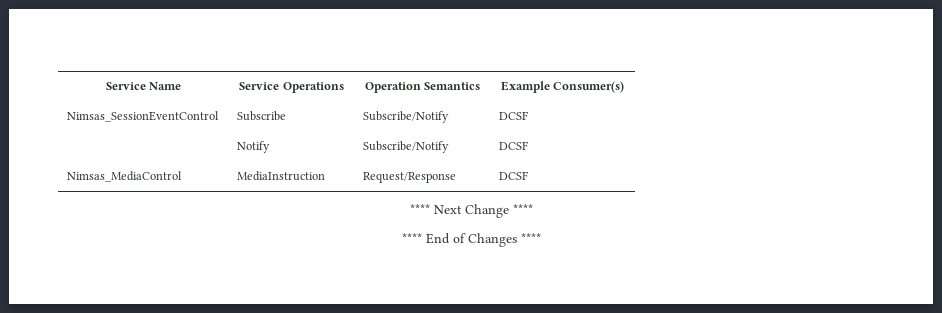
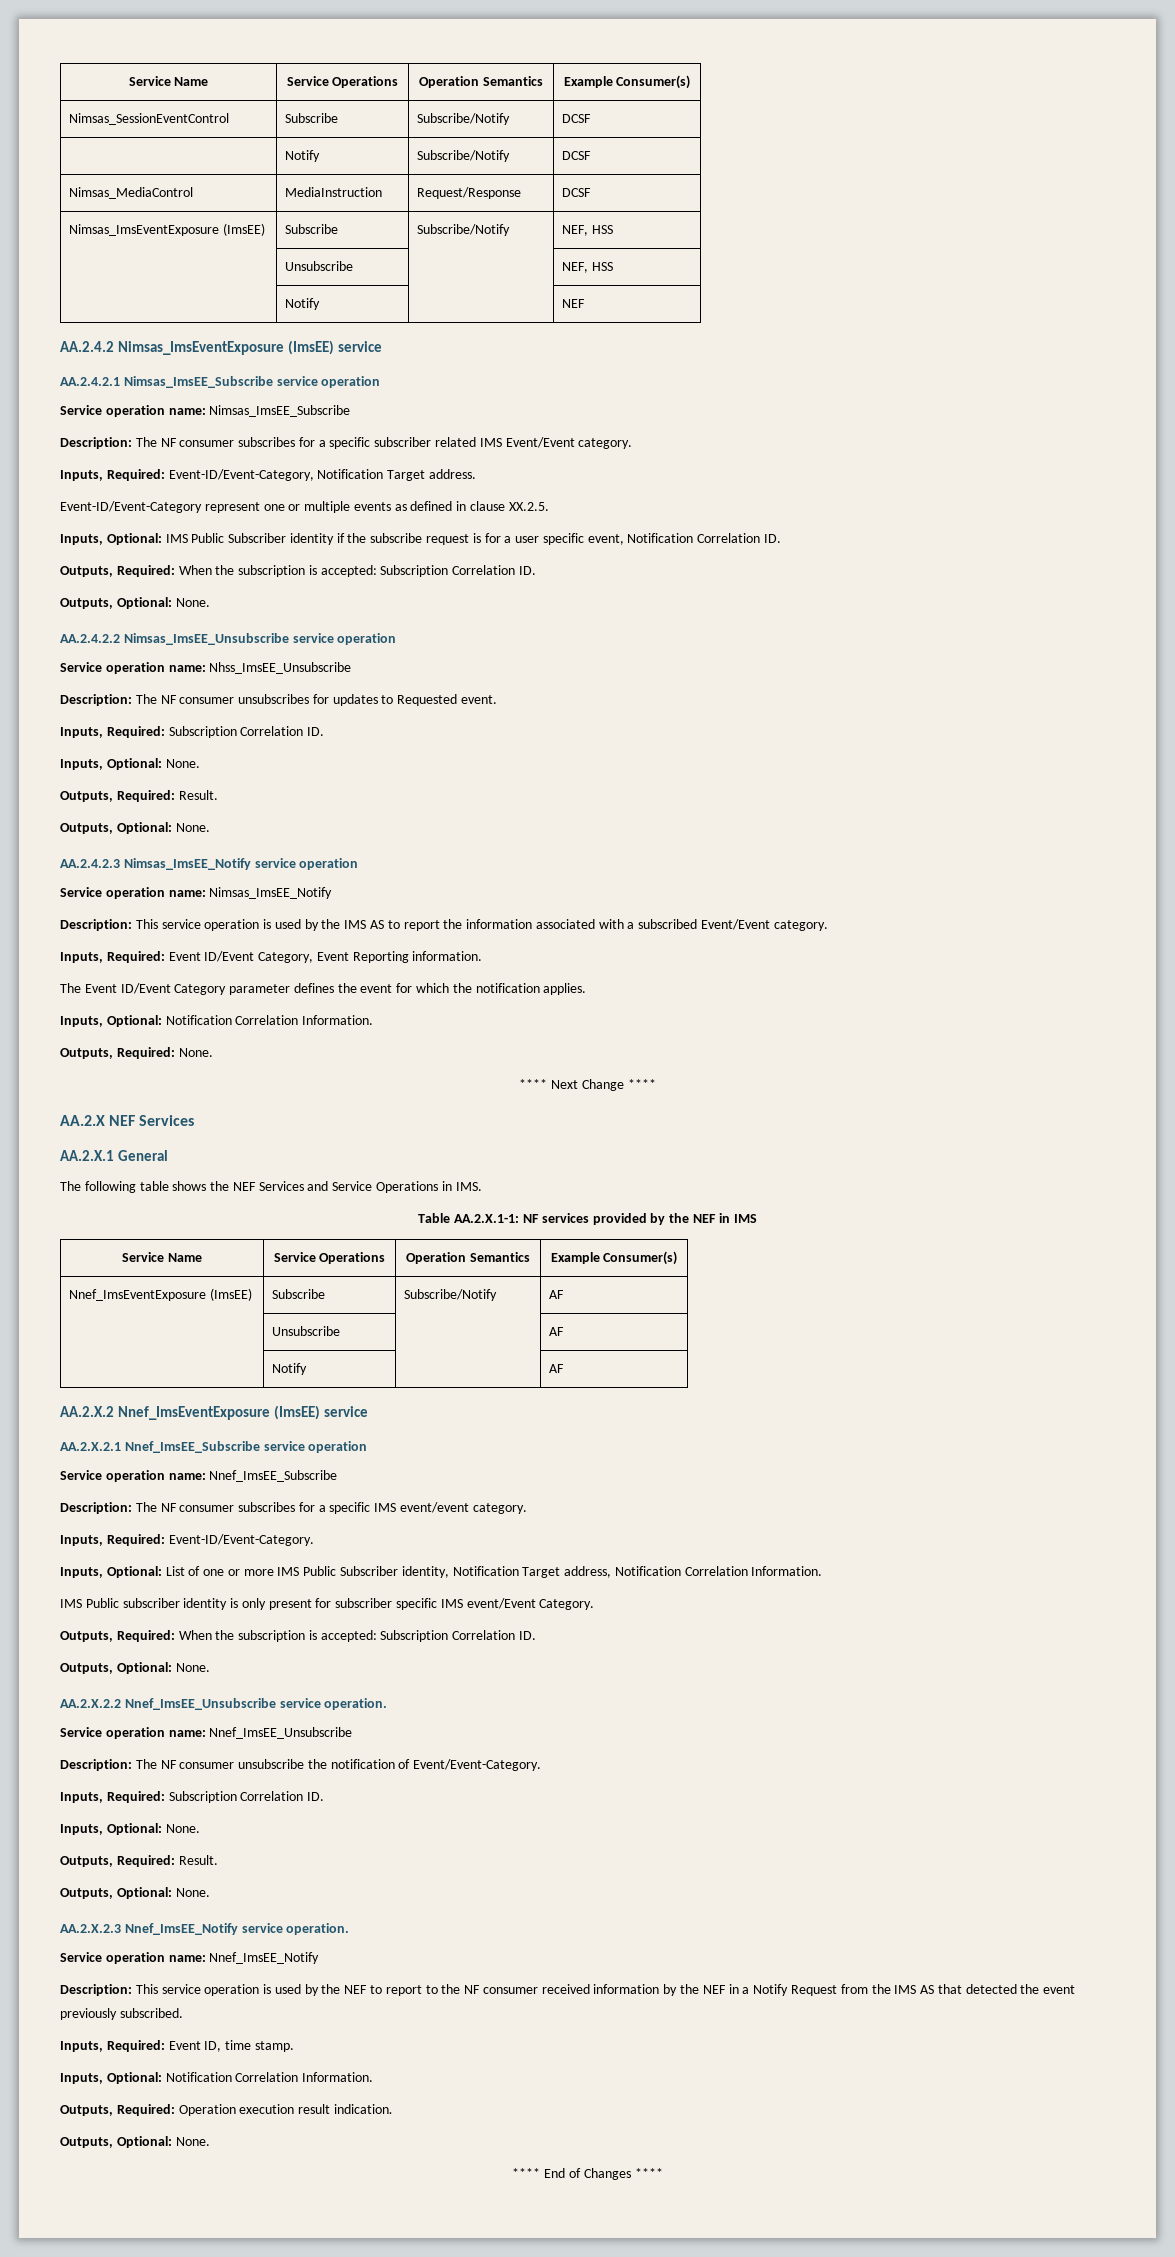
+ Nimsas_ImsEventExposure (ImsEE) | Subscribe | Subscribe/Notify | NEF, HSS
+ | Unsubscribe | | NEF, HSS
+ | Notify | | NEF
+ AA.2.4.2 Nimsas_ImsEventExposure (ImsEE) service
+ AA.2.4.2.1 Nimsas_ImsEE_Subscribe service operation
+ Service operation name: Nimsas_ImsEE_Subscribe
+ Description: The NF consumer subscribes for a specific subscriber related IMS Event/Event category.
+ Inputs, Required: Event-ID/Event-Category, Notification Target address.
+ Event-ID/Event-Category represent one or multiple events as defined in clause XX.2.5.
+ Inputs, Optional: IMS Public Subscriber identity if the subscribe request is for a user specific event, Notification Correlation ID.
+ Outputs, Required: When the subscription is accepted: Subscription Correlation ID.
+ Outputs, Optional: None.
+ AA.2.4.2.2 Nimsas_ImsEE_Unsubscribe service operation
+ Service operation name: Nhss_ImsEE_Unsubscribe
+ Description: The NF consumer unsubscribes for updates to Requested event.
+ Inputs, Required: Subscription Correlation ID.
+ Inputs, Optional: None.
+ Outputs, Required: Result.
+ Outputs, Optional: None.
+ AA.2.4.2.3 Nimsas_ImsEE_Notify service operation
+ Service operation name: Nimsas_ImsEE_Notify
+ Description: This service operation is used by the IMS AS to report the information associated with a subscribed Event/Event category.
+ Inputs, Required: Event ID/Event Category, Event Reporting information.
+ The Event ID/Event Category parameter defines the event for which the notification applies.
+ Inputs, Optional: Notification Correlation Information.
+ Outputs, Required: None.
  **** Next Change ****
+ AA.2.X NEF Services
+ AA.2.X.1 General
+ The following table shows the NEF Services and Service Operations in IMS.
+ Table AA.2.X.1-1: NF services provided by the NEF in IMS
+ Service Name | Service Operations | Operation Semantics | Example Consumer(s)
+ Nnef_ImsEventExposure (ImsEE) | Subscribe | Subscribe/Notify | AF
+ | Unsubscribe | | AF
+ | Notify | | AF
+ AA.2.X.2 Nnef_ImsEventExposure (ImsEE) service
+ AA.2.X.2.1 Nnef_ImsEE_Subscribe service operation
+ Service operation name: Nnef_ImsEE_Subscribe
+ Description: The NF consumer subscribes for a specific IMS event/event category.
+ Inputs, Required: Event-ID/Event-Category.
+ Inputs, Optional: List of one or more IMS Public Subscriber identity, Notification Target address, Notification Correlation Information.
+ IMS Public subscriber identity is only present for subscriber specific IMS event/Event Category.
+ Outputs, Required: When the subscription is accepted: Subscription Correlation ID.
+ Outputs, Optional: None.
+ AA.2.X.2.2 Nnef_ImsEE_Unsubscribe service operation.
+ Service operation name: Nnef_ImsEE_Unsubscribe
+ Description: The NF consumer unsubscribe the notification of Event/Event-Category.
+ Inputs, Required: Subscription Correlation ID.
+ Inputs, Optional: None.
+ Outputs, Required: Result.
+ Outputs, Optional: None.
+ AA.2.X.2.3 Nnef_ImsEE_Notify service operation.
+ Service operation name: Nnef_ImsEE_Notify
+ Description: This service operation is used by the NEF to report to the NF consumer received information by the NEF in a Notify Request from the IMS AS that detected the event previously subscribed.
+ Inputs, Required: Event ID, time stamp.
+ Inputs, Optional: Notification Correlation Information.
+ Outputs, Required: Operation execution result indication.
+ Outputs, Optional: None.

